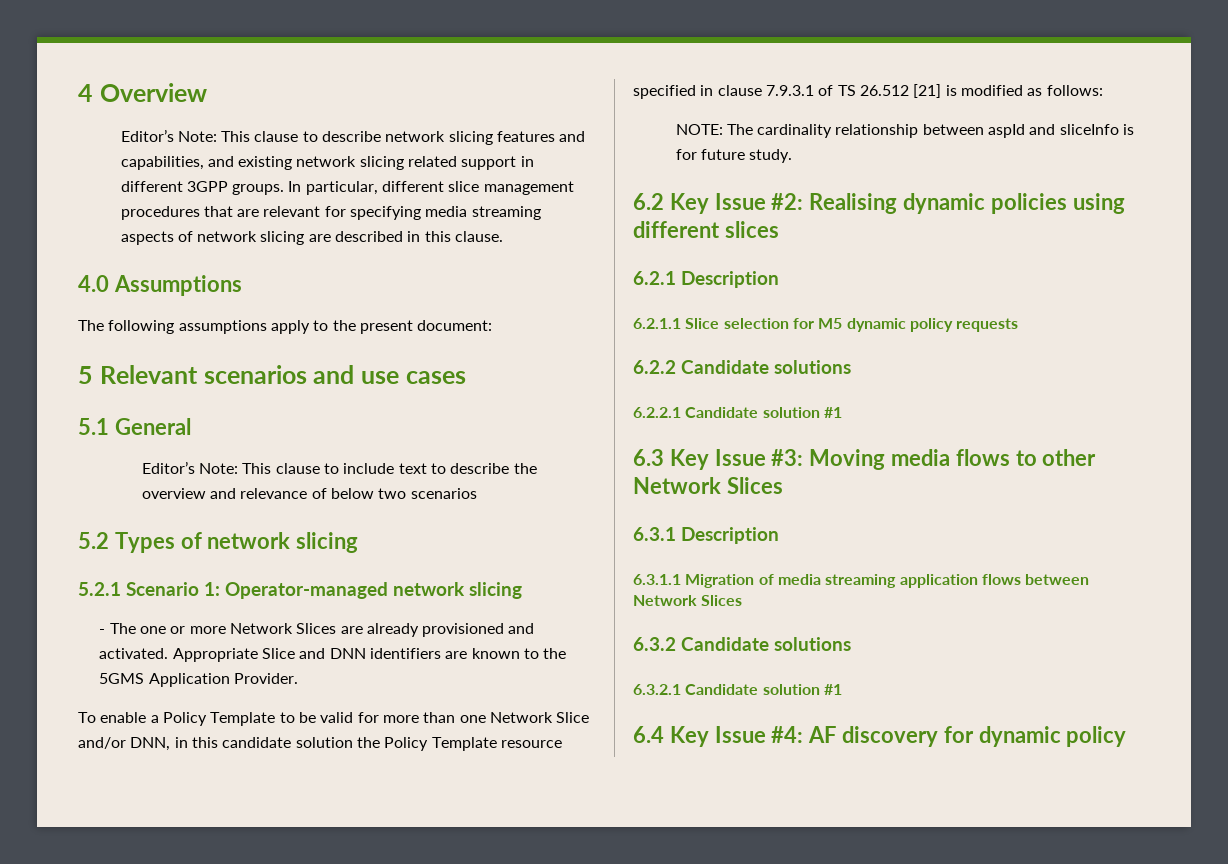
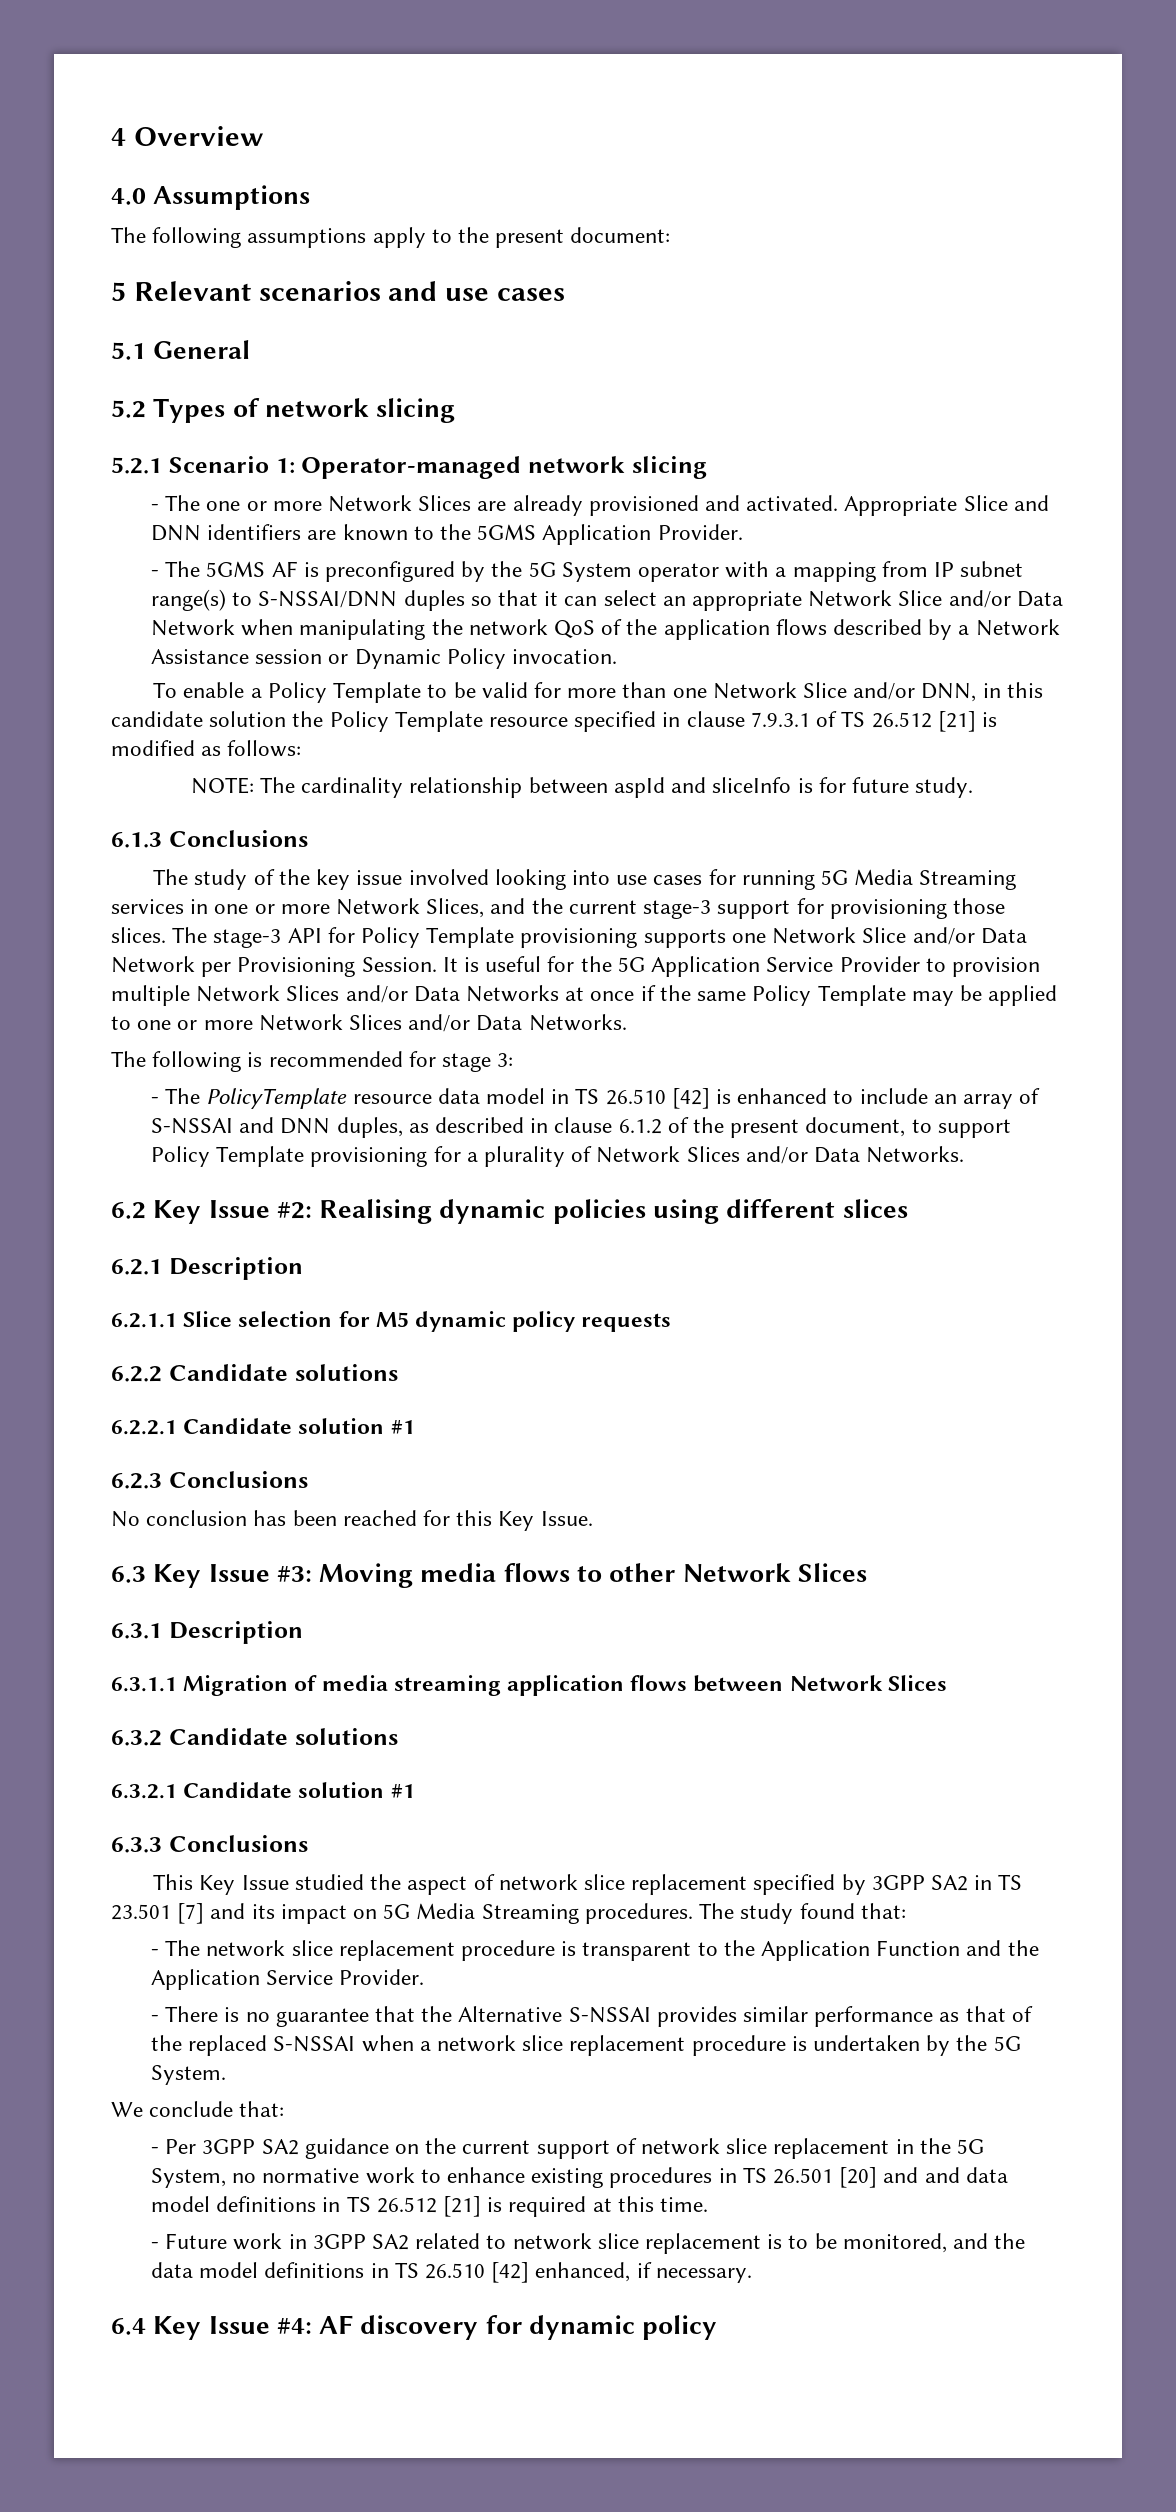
- Editor’s Note: This clause to describe network slicing features and capabilities, and existing network slicing related support in different 3GPP groups. In particular, different slice management procedures that are relevant for specifying media streaming aspects of network slicing are described in this clause.
- Editor’s Note: This clause to include text to describe the overview and relevance of below two scenarios
+ - The 5GMS AF is preconfigured by the 5G System operator with a mapping from IP subnet range(s) to S-NSSAI/DNN duples so that it can select an appropriate Network Slice and/or Data Network when manipulating the network QoS of the application flows described by a Network Assistance session or Dynamic Policy invocation.
+ 6.1.3 Conclusions
+ The study of the key issue involved looking into use cases for running 5G Media Streaming services in one or more Network Slices, and the current stage-3 support for provisioning those slices. The stage-3 API for Policy Template provisioning supports one Network Slice and/or Data Network per Provisioning Session. It is useful for the 5G Application Service Provider to provision multiple Network Slices and/or Data Networks at once if the same Policy Template may be applied to one or more Network Slices and/or Data Networks.
+ The following is recommended for stage 3:
+ - The PolicyTemplate resource data model in TS 26.510 [42] is enhanced to include an array of S-NSSAI and DNN duples, as described in clause 6.1.2 of the present document, to support Policy Template provisioning for a plurality of Network Slices and/or Data Networks.
+ 6.2.3 Conclusions
+ No conclusion has been reached for this Key Issue.
+ 6.3.3 Conclusions
+ This Key Issue studied the aspect of network slice replacement specified by 3GPP SA2 in TS 23.501 [7] and its impact on 5G Media Streaming procedures. The study found that:
+ - The network slice replacement procedure is transparent to the Application Function and the Application Service Provider.
+ - There is no guarantee that the Alternative S-NSSAI provides similar performance as that of the replaced S-NSSAI when a network slice replacement procedure is undertaken by the 5G System.
+ We conclude that:
+ - Per 3GPP SA2 guidance on the current support of network slice replacement in the 5G System, no normative work to enhance existing procedures in TS 26.501 [20] and and data model definitions in TS 26.512 [21] is required at this time.
+ - Future work in 3GPP SA2 related to network slice replacement is to be monitored, and the data model definitions in TS 26.510 [42] enhanced, if necessary.

